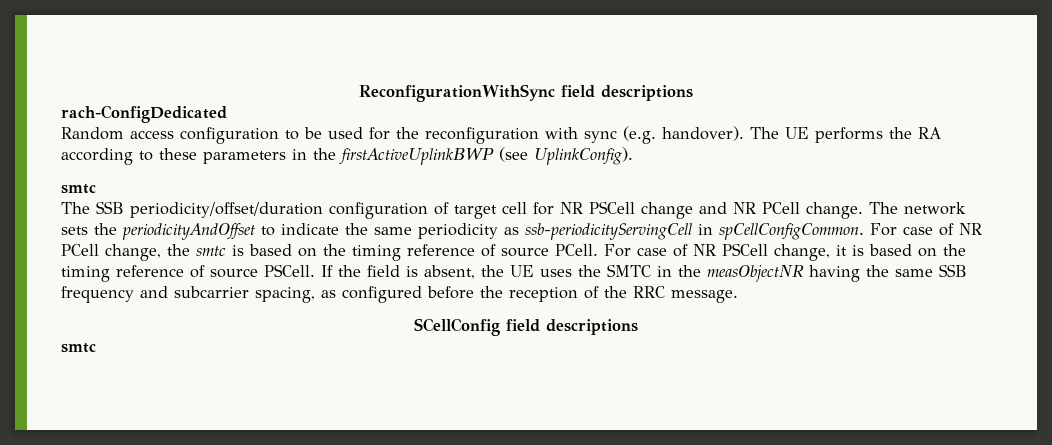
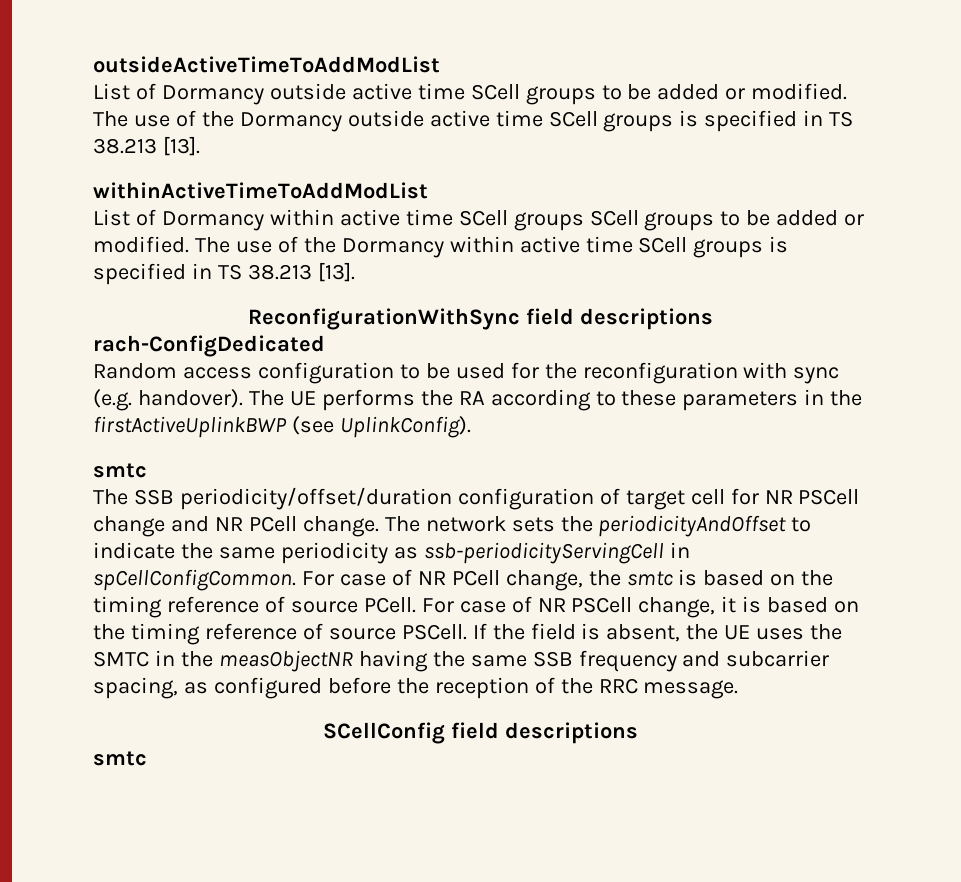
+ outsideActiveTimeToAddModList
+ List of Dormancy outside active time SCell groups to be added or modified. The use of the Dormancy outside active time SCell groups is specified in TS 38.213 [13].
+ withinActiveTimeToAddModList
+ List of Dormancy within active time SCell groups SCell groups to be added or modified. The use of the Dormancy within active time SCell groups is specified in TS 38.213 [13].

